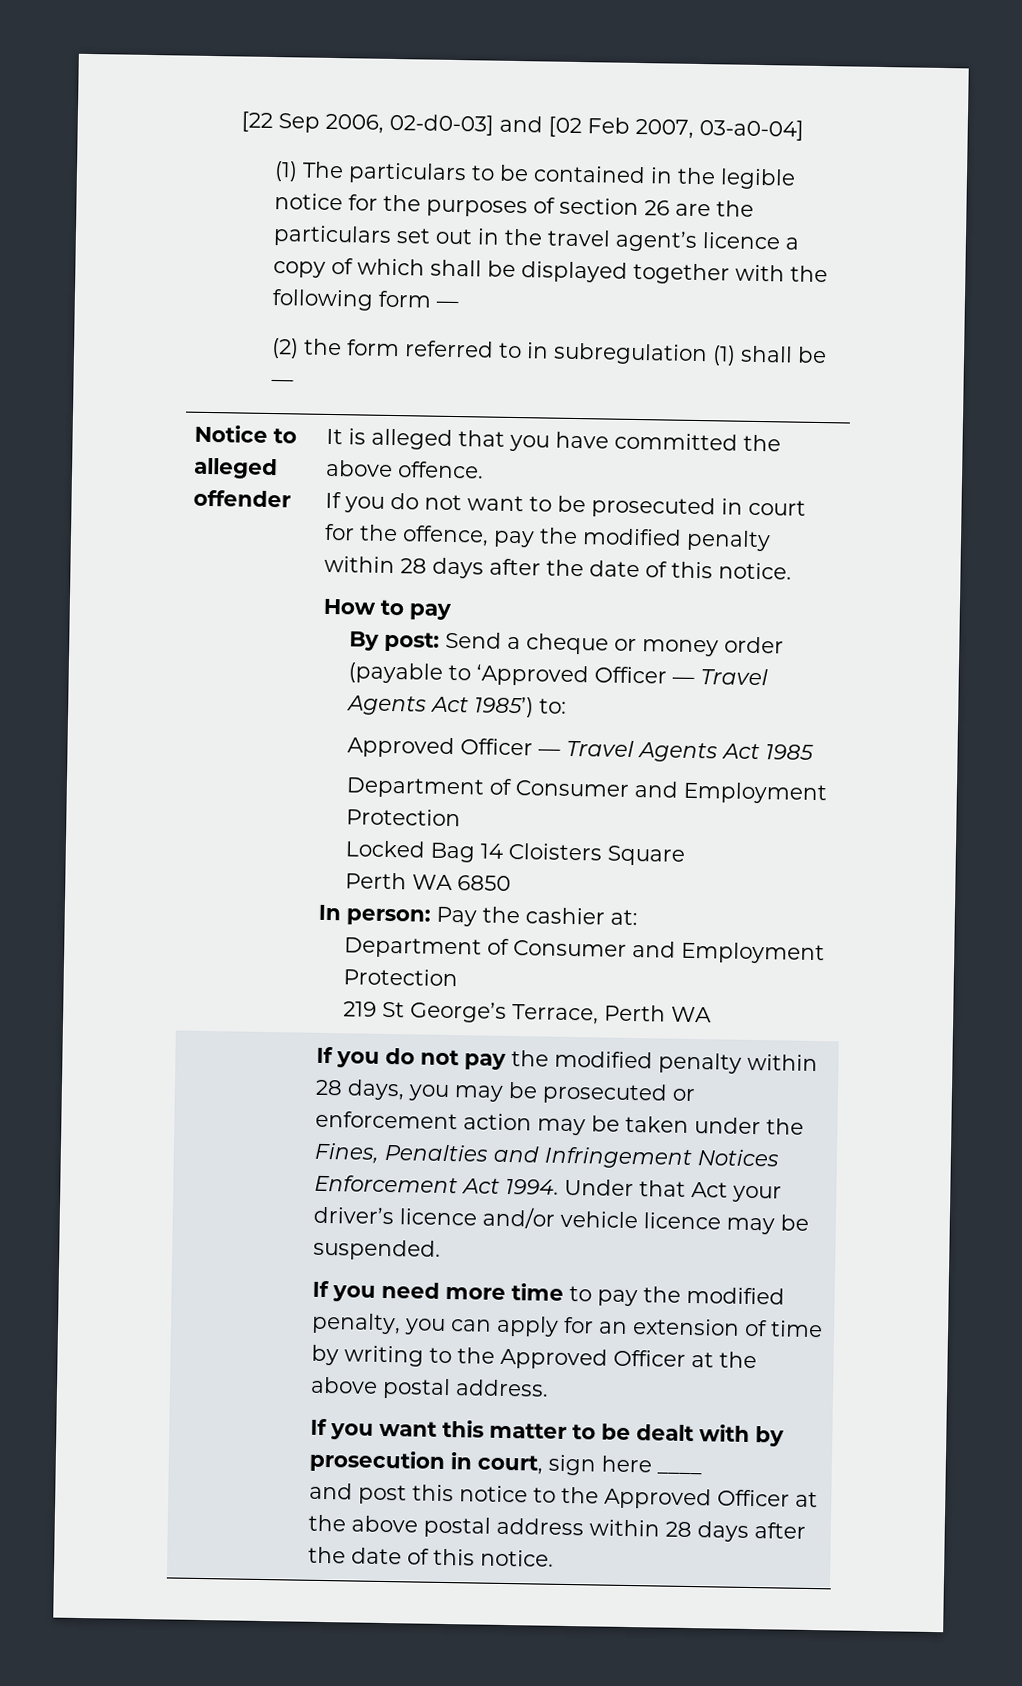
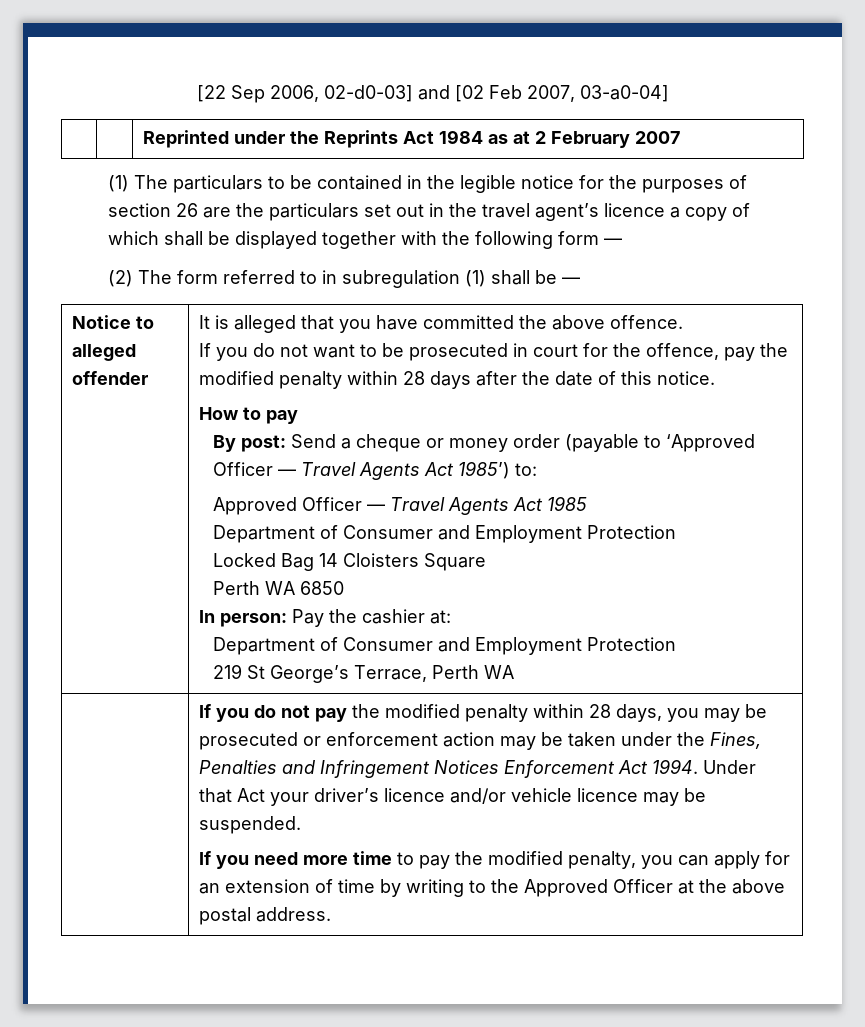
+ | | Reprinted under the Reprints Act 1984 as at 2 February 2007
- (2) the form referred to in subregulation (1) shall be —
+ (2) The form referred to in subregulation (1) shall be —
- If you want this matter to be dealt with by prosecution in court, sign here ____
- and post this notice to the Approved Officer at the above postal address within 28 days after the date of this notice.

